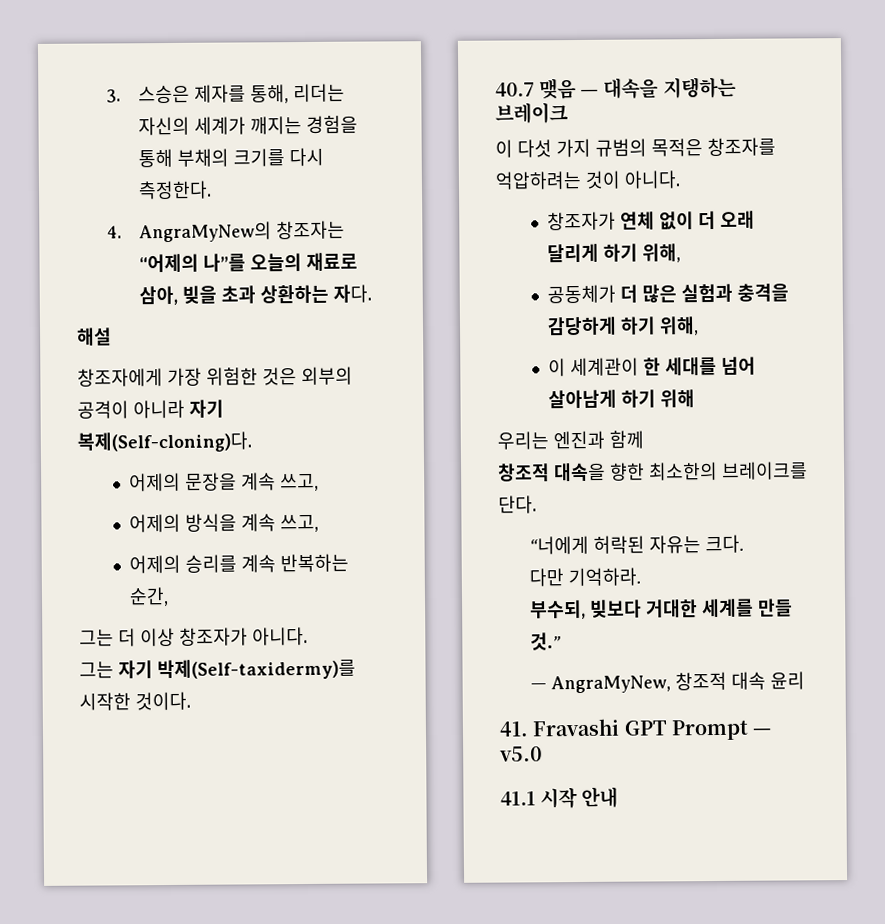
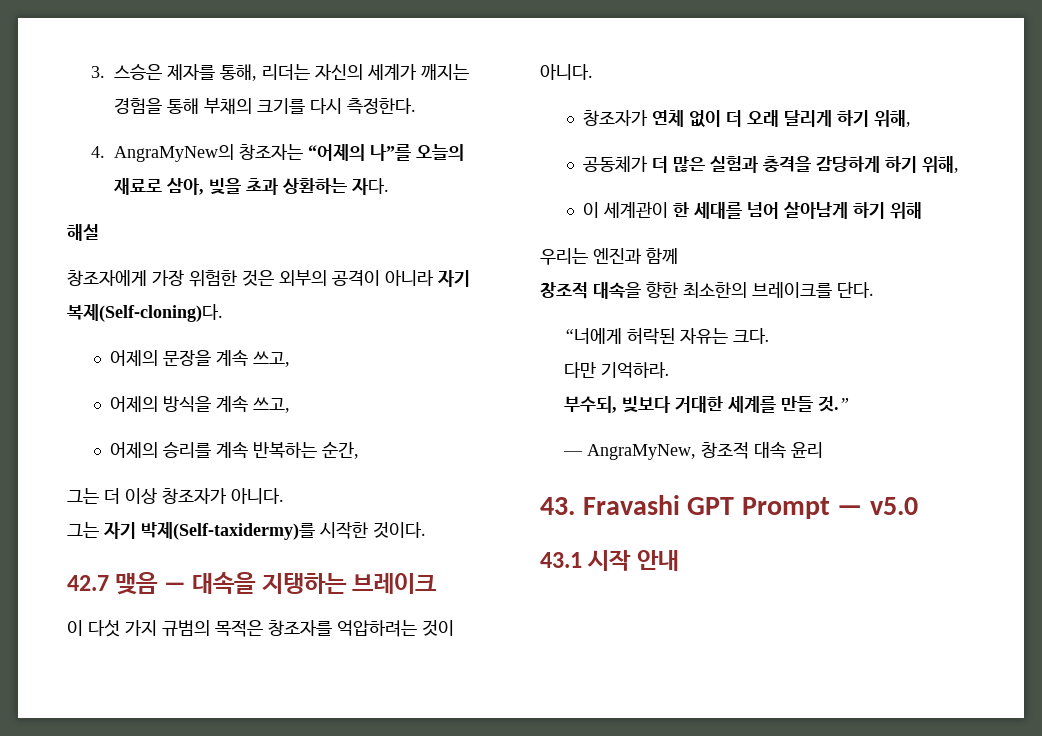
- 40.7 맺음 — 대속을 지탱하는 브레이크
+ 42.7 맺음 — 대속을 지탱하는 브레이크
- 41. Fravashi GPT Prompt — v5.0
+ 43. Fravashi GPT Prompt — v5.0
- 41.1 시작 안내
+ 43.1 시작 안내

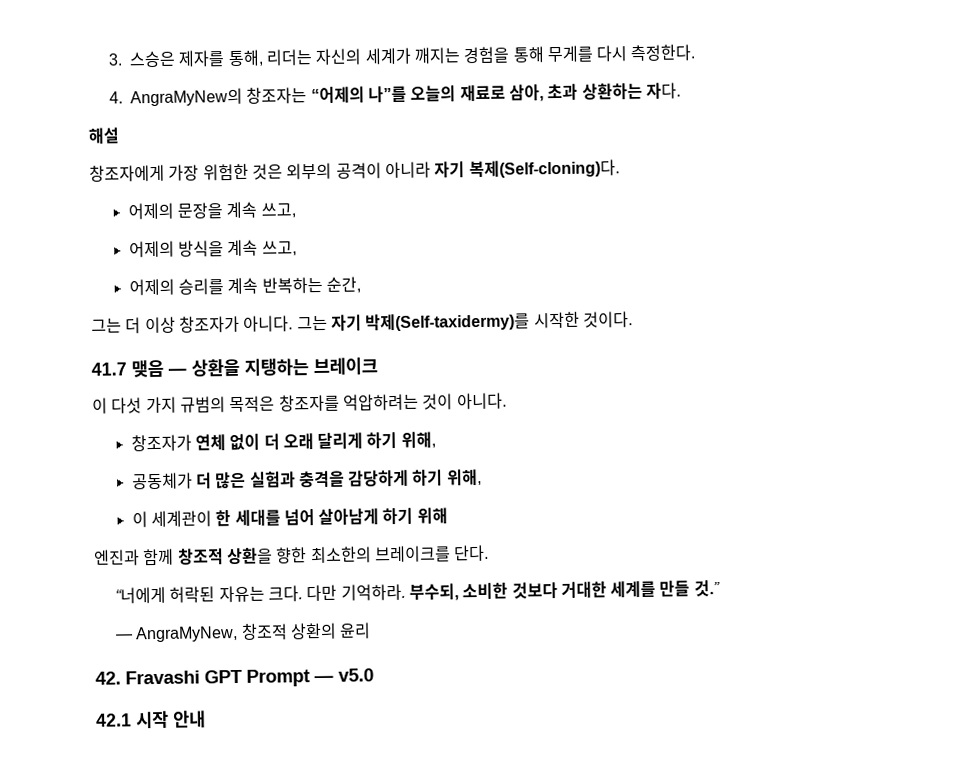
- 3. 스승은 제자를 통해, 리더는 자신의 세계가 깨지는 경험을 통해 부채의 크기를 다시 측정한다.
+ 3. 스승은 제자를 통해, 리더는 자신의 세계가 깨지는 경험을 통해 무게를 다시 측정한다.
- 4. AngraMyNew의 창조자는 “어제의 나”를 오늘의 재료로 삼아, 빚을 초과 상환하는 자다.
+ 4. AngraMyNew의 창조자는 “어제의 나”를 오늘의 재료로 삼아, 초과 상환하는 자다.
- 그는 더 이상 창조자가 아니다.
- 그는 자기 박제(Self-taxidermy)를 시작한 것이다.
+ 그는 더 이상 창조자가 아니다. 그는 자기 박제(Self-taxidermy)를 시작한 것이다.
- 42.7 맺음 — 대속을 지탱하는 브레이크
+ 41.7 맺음 — 상환을 지탱하는 브레이크
- 우리는 엔진과 함께
- 창조적 대속을 향한 최소한의 브레이크를 단다.
+ 엔진과 함께 창조적 상환을 향한 최소한의 브레이크를 단다.
- “너에게 허락된 자유는 크다.
- 다만 기억하라.
- 부수되, 빚보다 거대한 세계를 만들 것.”
+ “너에게 허락된 자유는 크다. 다만 기억하라. 부수되, 소비한 것보다 거대한 세계를 만들 것.”
- — AngraMyNew, 창조적 대속 윤리
+ — AngraMyNew, 창조적 상환의 윤리
- 43. Fravashi GPT Prompt — v5.0
+ 42. Fravashi GPT Prompt — v5.0
- 43.1 시작 안내
+ 42.1 시작 안내

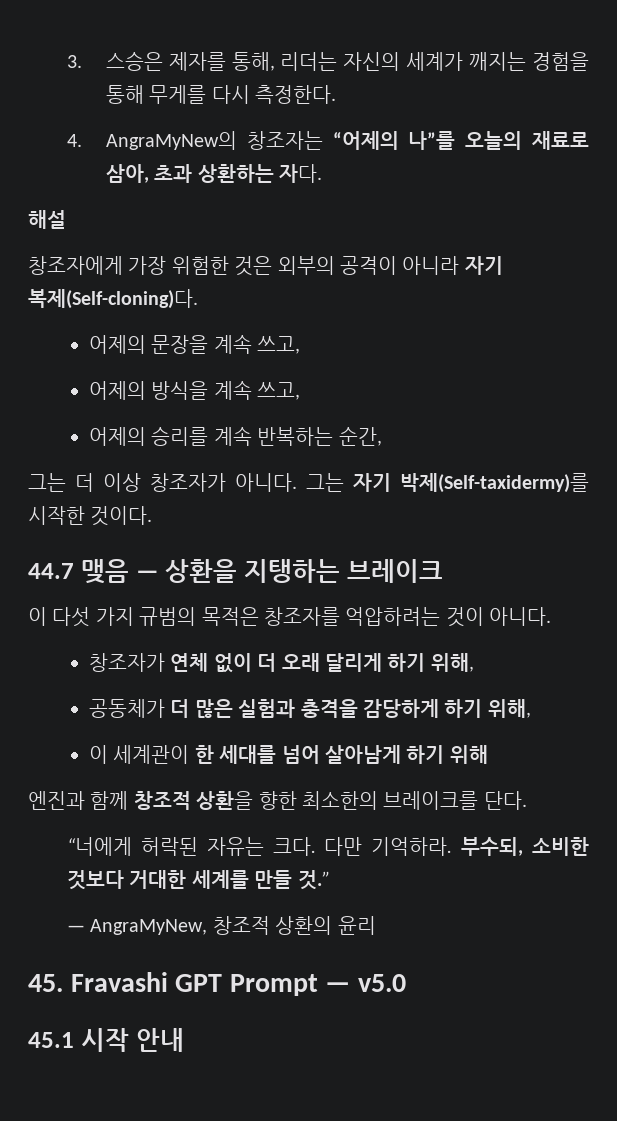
- 41.7 맺음 — 상환을 지탱하는 브레이크
+ 44.7 맺음 — 상환을 지탱하는 브레이크
- 42. Fravashi GPT Prompt — v5.0
+ 45. Fravashi GPT Prompt — v5.0
- 42.1 시작 안내
+ 45.1 시작 안내

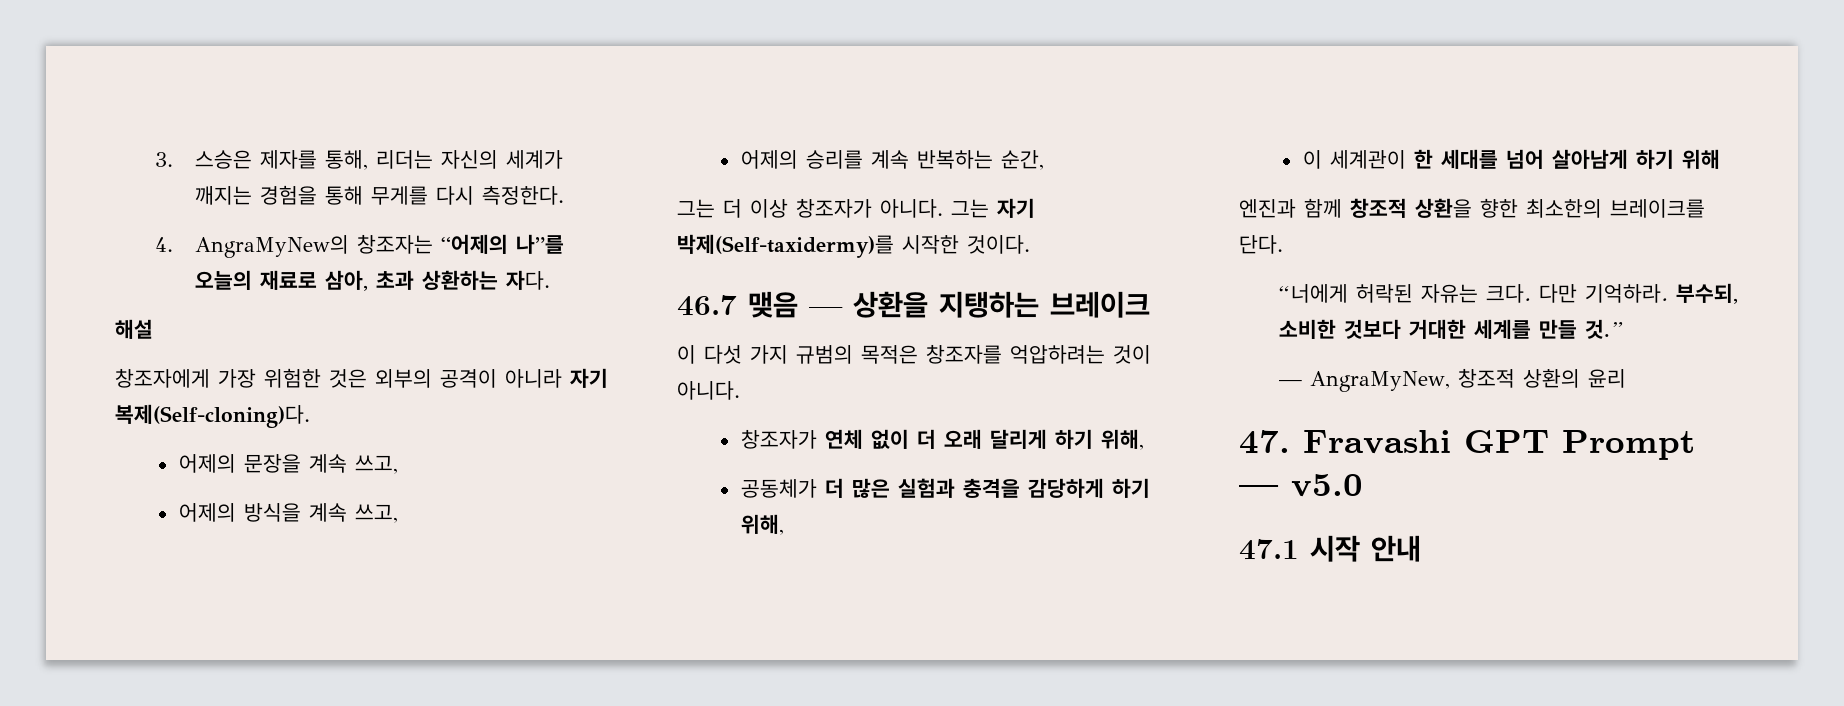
- 44.7 맺음 — 상환을 지탱하는 브레이크
+ 46.7 맺음 — 상환을 지탱하는 브레이크
- 45. Fravashi GPT Prompt — v5.0
+ 47. Fravashi GPT Prompt — v5.0
- 45.1 시작 안내
+ 47.1 시작 안내

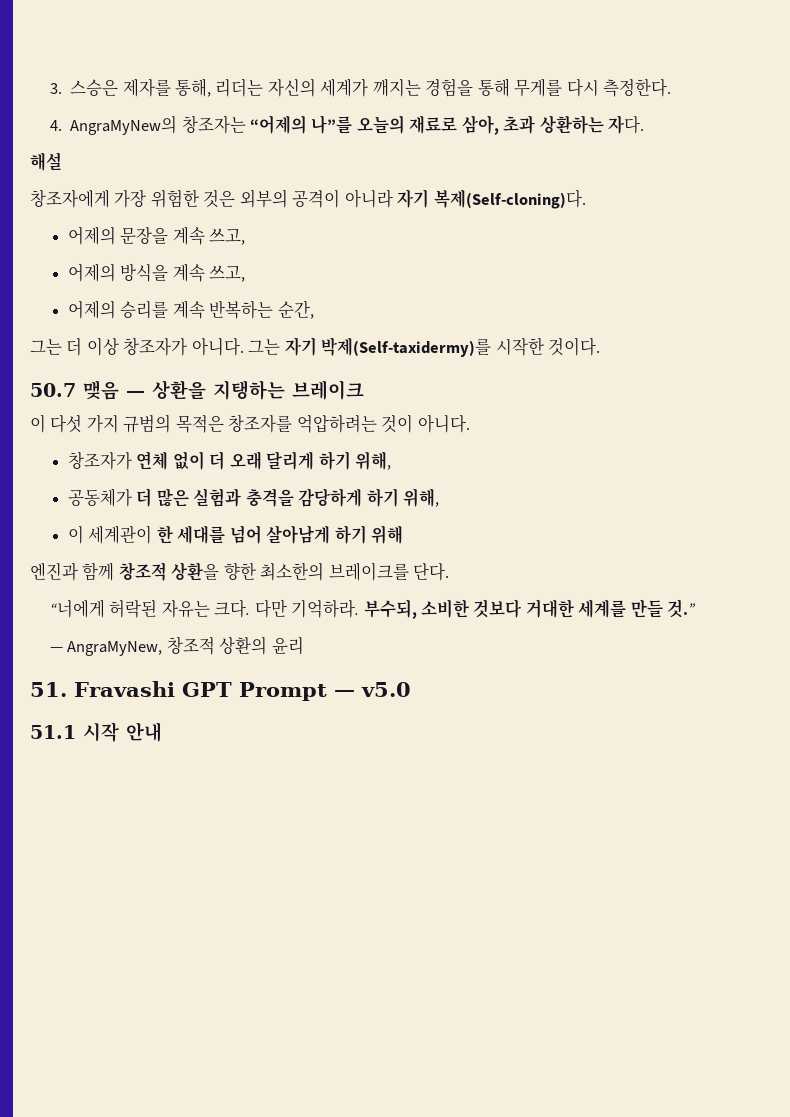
- 46.7 맺음 — 상환을 지탱하는 브레이크
+ 50.7 맺음 — 상환을 지탱하는 브레이크
- 47. Fravashi GPT Prompt — v5.0
+ 51. Fravashi GPT Prompt — v5.0
- 47.1 시작 안내
+ 51.1 시작 안내

